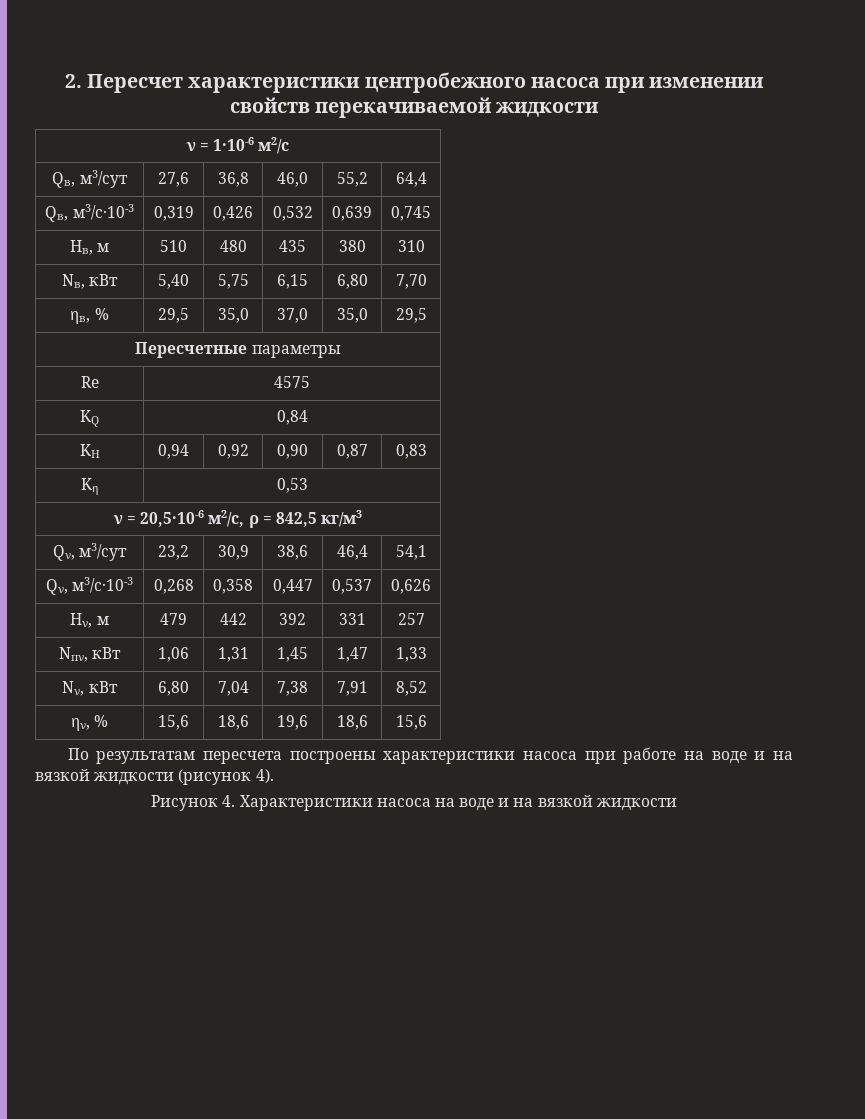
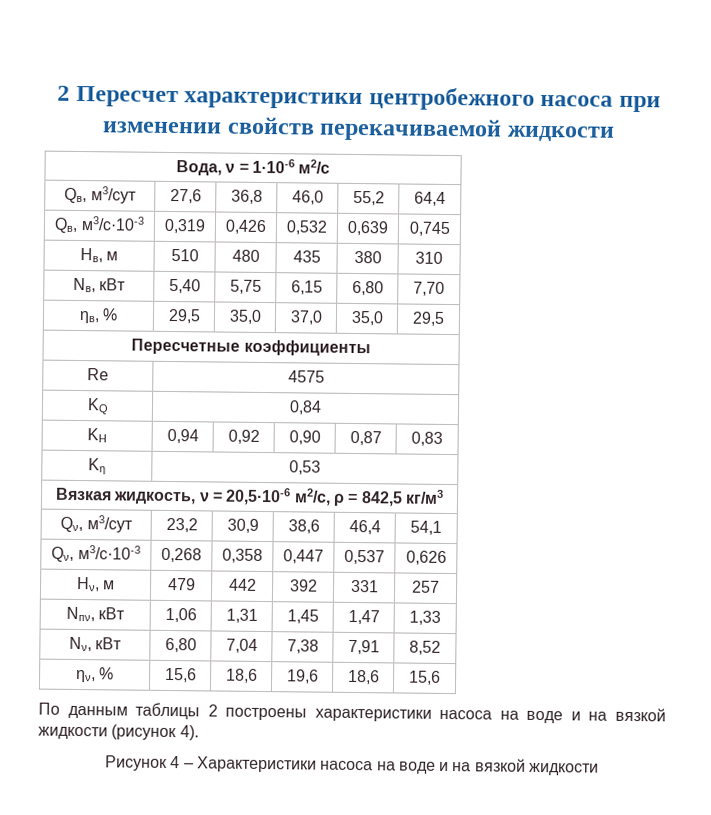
- 2. Пересчет характеристики центробежного насоса при изменении свойств перекачиваемой жидкости
+ 2 Пересчет характеристики центробежного насоса при изменении свойств перекачиваемой жидкости
- ν = 1·10-6 м2/с
+ Вода, ν = 1·10-6 м2/с
- Пересчетные параметры
+ Пересчетные коэффициенты
- ν = 20,5·10-6 м2/с, ρ = 842,5 кг/м3
+ Вязкая жидкость, ν = 20,5·10-6 м2/с, ρ = 842,5 кг/м3
- По результатам пересчета построены характеристики насоса при работе на воде и на вязкой жидкости (рисунок 4).
+ По данным таблицы 2 построены характеристики насоса на воде и на вязкой жидкости (рисунок 4).
- Рисунок 4. Характеристики насоса на воде и на вязкой жидкости
+ Рисунок 4 – Характеристики насоса на воде и на вязкой жидкости

